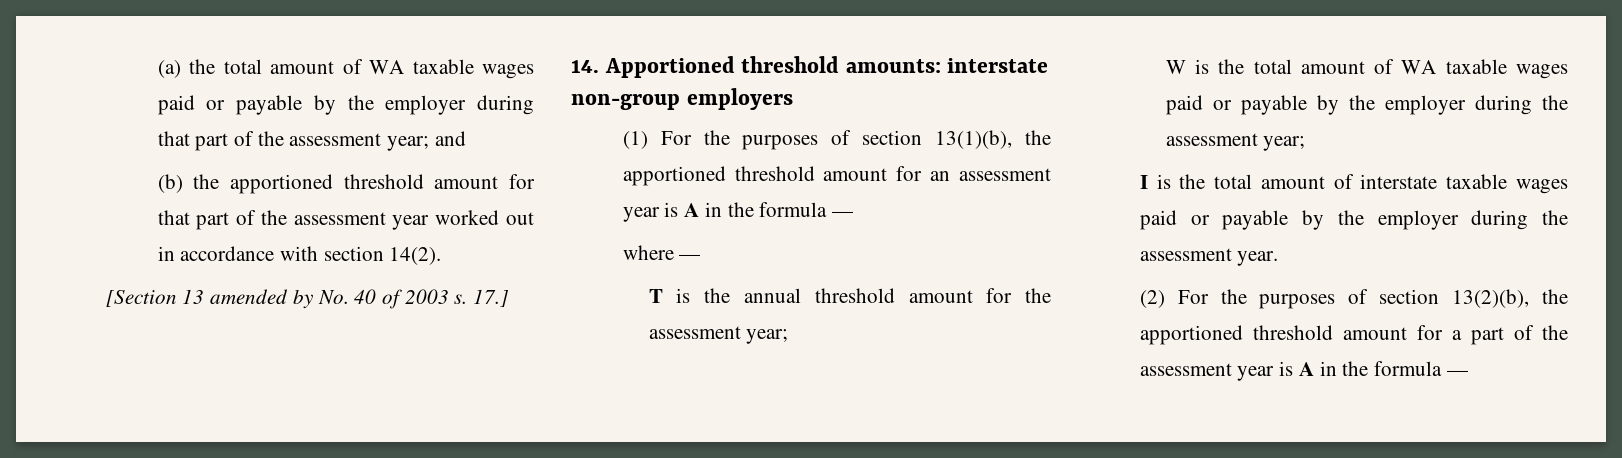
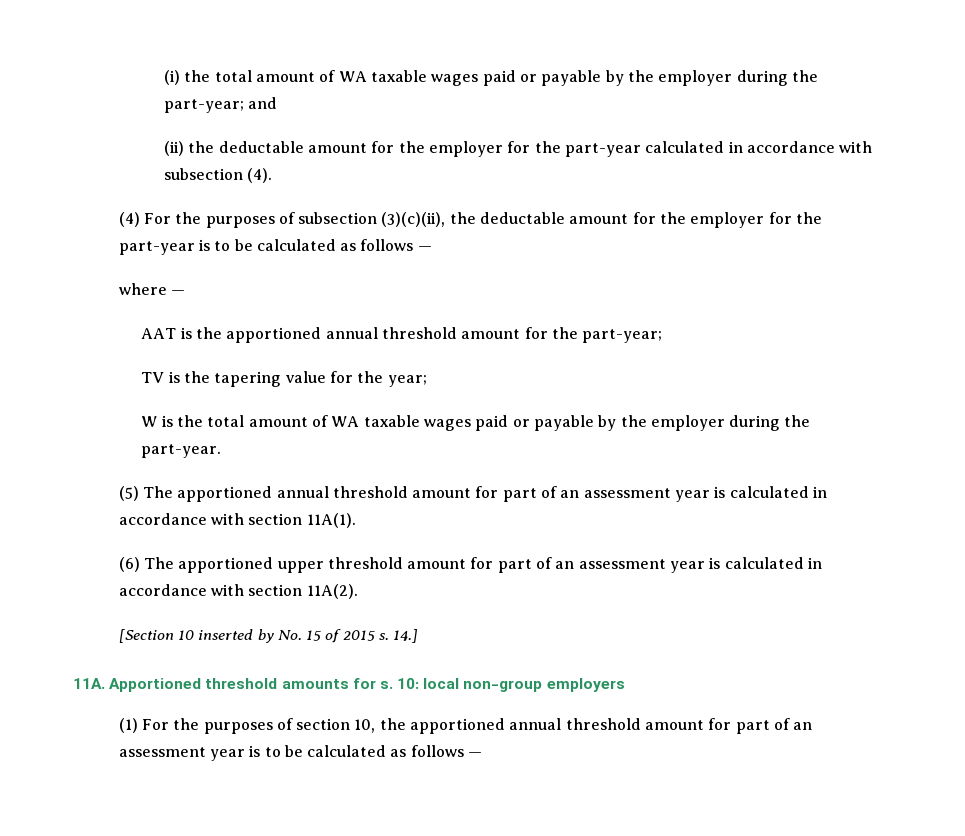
- (a) the total amount of WA taxable wages paid or payable by the employer during that part of the assessment year; and
- (b) the apportioned threshold amount for that part of the assessment year worked out in accordance with section 14(2).
- [Section 13 amended by No. 40 of 2003 s. 17.]
- 14. Apportioned threshold amounts: interstate non-group employers
- (1) For the purposes of section 13(1)(b), the apportioned threshold amount for an assessment year is A in the formula —
+ (i) the total amount of WA taxable wages paid or payable by the employer during the part-year; and
+ (ii) the deductable amount for the employer for the part-year calculated in accordance with subsection (4).
+ (4) For the purposes of subsection (3)(c)(ii), the deductable amount for the employer for the part-year is to be calculated as follows —
- T is the annual threshold amount for the assessment year;
+ AAT is the apportioned annual threshold amount for the part-year;
+ TV is the tapering value for the year;
- W is the total amount of WA taxable wages paid or payable by the employer during the assessment year;
- I is the total amount of interstate taxable wages paid or payable by the employer during the assessment year.
- (2) For the purposes of section 13(2)(b), the apportioned threshold amount for a part of the assessment year is A in the formula —
+ W is the total amount of WA taxable wages paid or payable by the employer during the part-year.
+ (5) The apportioned annual threshold amount for part of an assessment year is calculated in accordance with section 11A(1).
+ (6) The apportioned upper threshold amount for part of an assessment year is calculated in accordance with section 11A(2).
+ [Section 10 inserted by No. 15 of 2015 s. 14.]
+ 11A. Apportioned threshold amounts for s. 10: local non-group employers
+ (1) For the purposes of section 10, the apportioned annual threshold amount for part of an assessment year is to be calculated as follows —

